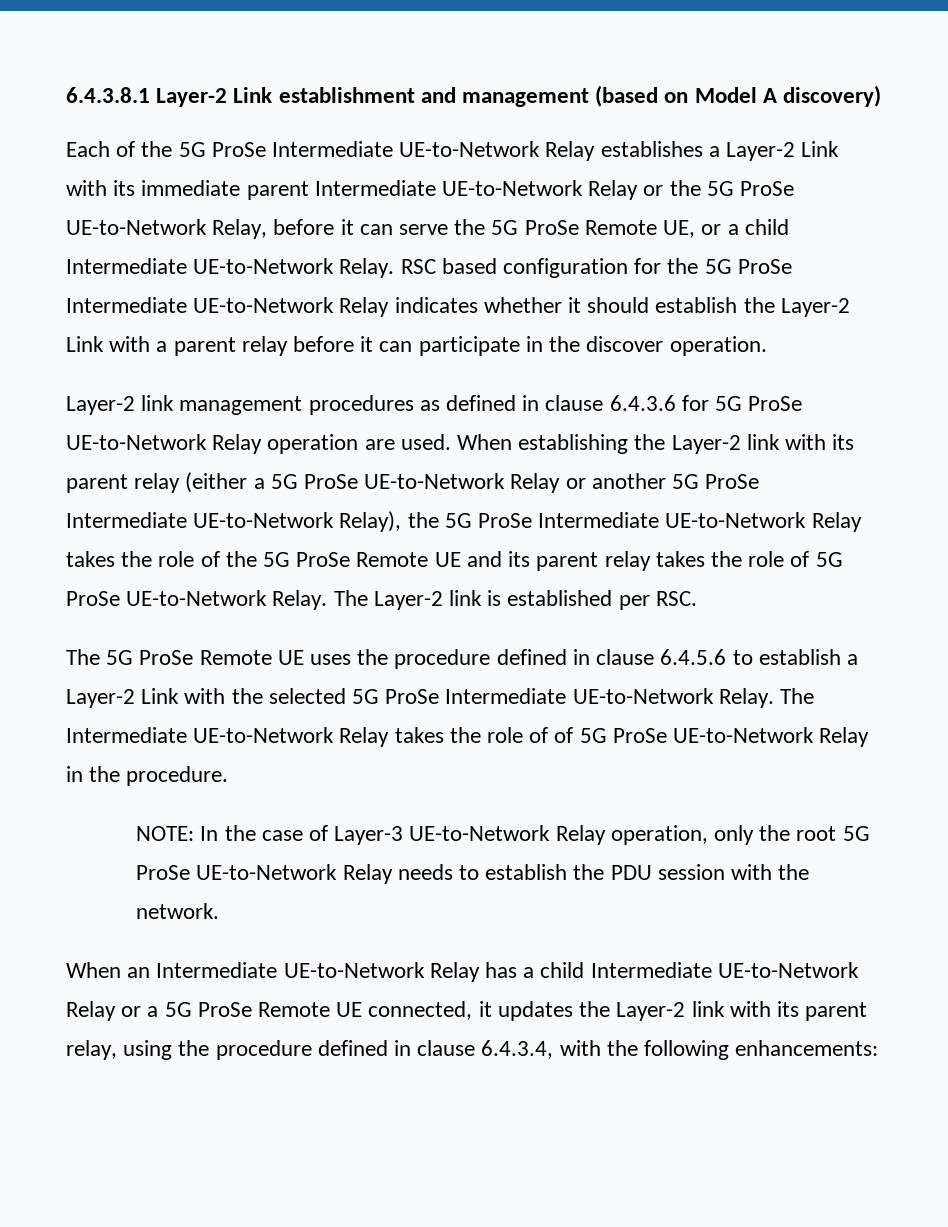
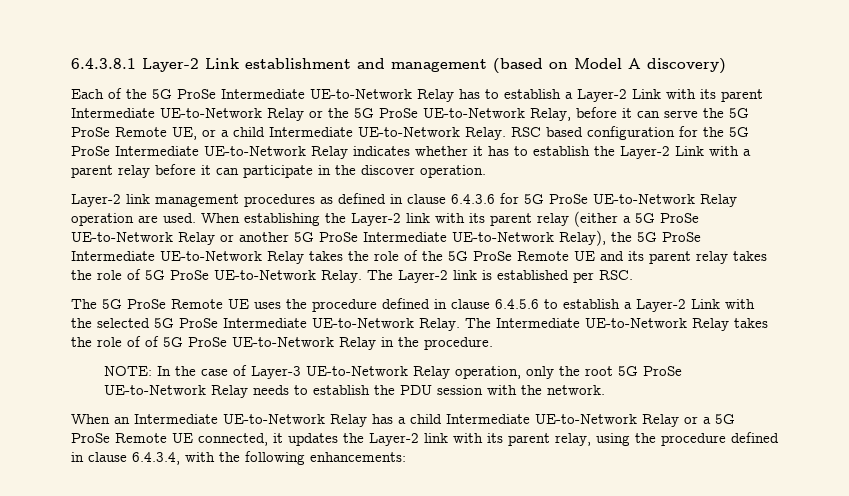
- Each of the 5G ProSe Intermediate UE-to-Network Relay establishes a Layer-2 Link with its immediate parent Intermediate UE-to-Network Relay or the 5G ProSe UE-to-Network Relay, before it can serve the 5G ProSe Remote UE, or a child Intermediate UE-to-Network Relay.
+ Each of the 5G ProSe Intermediate UE-to-Network Relay has to establish a Layer-2 Link with its parent Intermediate UE-to-Network Relay or the 5G ProSe UE-to-Network Relay, before it can serve the 5G ProSe Remote UE, or a child Intermediate UE-to-Network Relay.
- RSC based configuration for the 5G ProSe Intermediate UE-to-Network Relay indicates whether it should establish the Layer-2 Link with a parent relay before it can participate in the discover operation.
+ RSC based configuration for the 5G ProSe Intermediate UE-to-Network Relay indicates whether it has to establish the Layer-2 Link with a parent relay before it can participate in the discover operation.

